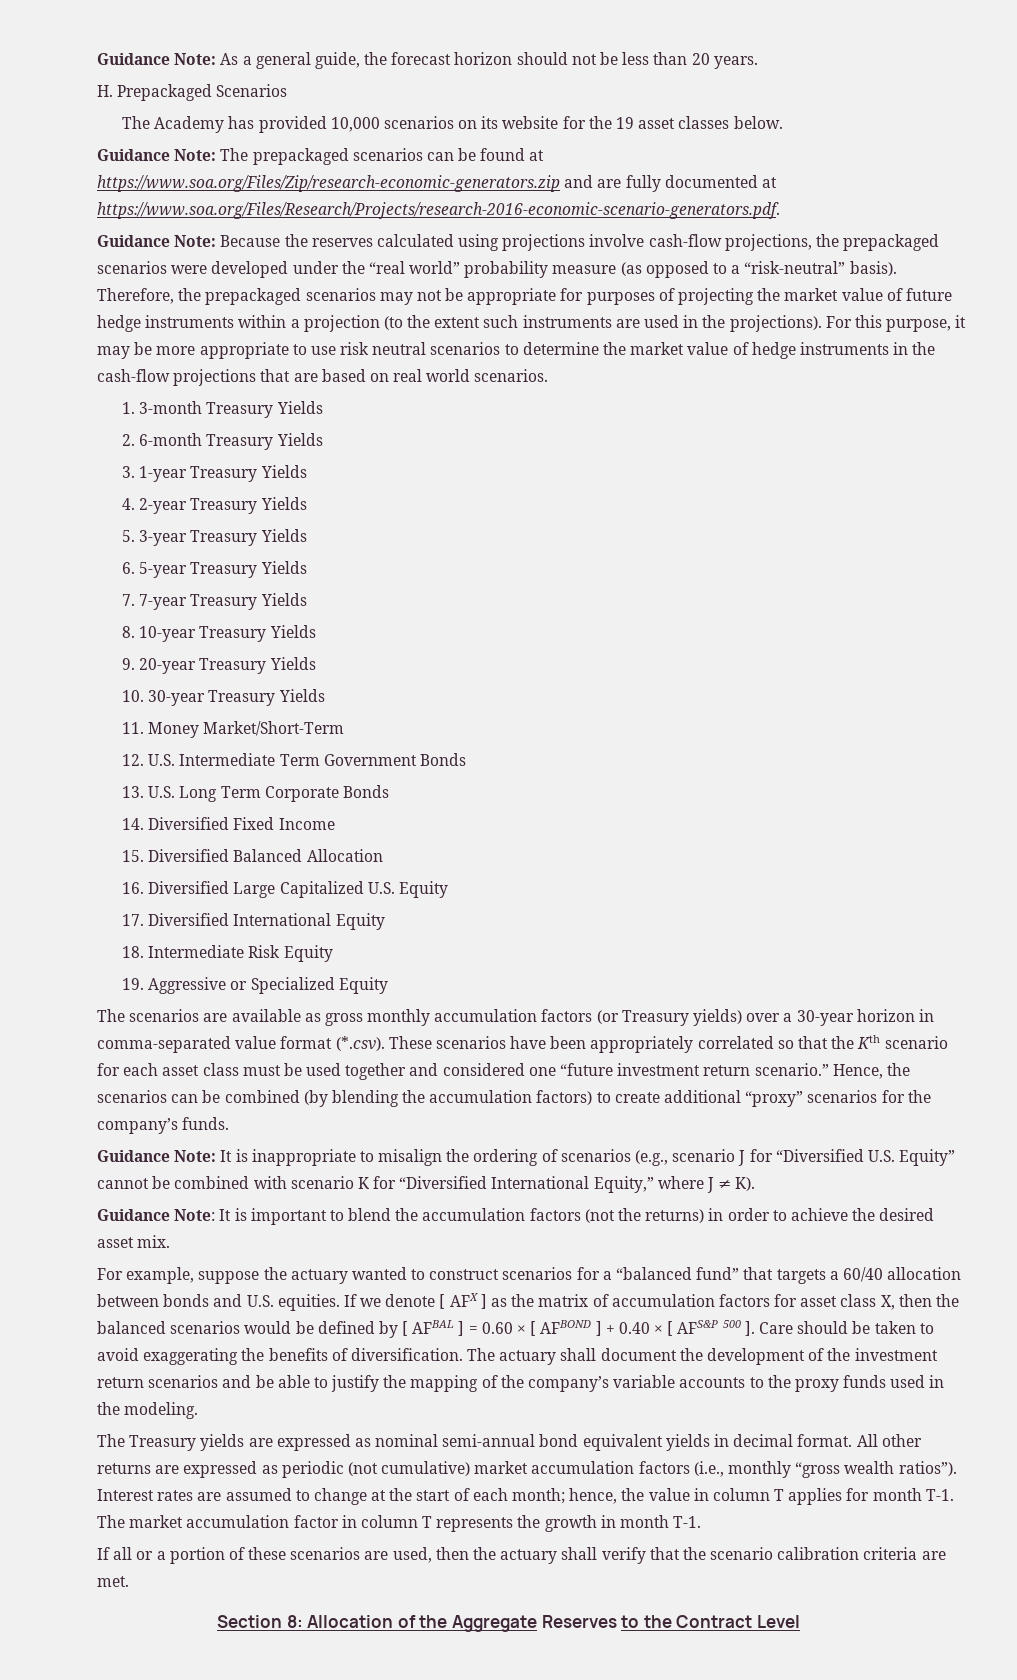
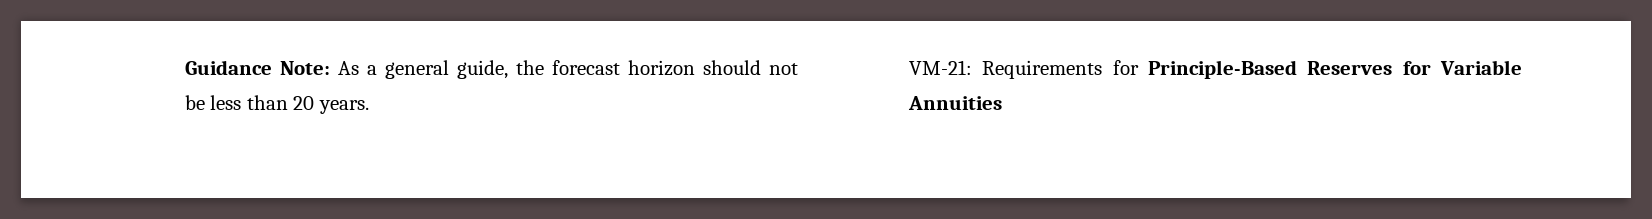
- H. Prepackaged Scenarios
- The Academy has provided 10,000 scenarios on its website for the 19 asset classes below.
- Guidance Note: The prepackaged scenarios can be found at https://www.soa.org/Files/Zip/research-economic-generators.zip and are fully documented at https://www.soa.org/Files/Research/Projects/research-2016-economic-scenario-generators.pdf.
- Guidance Note: Because the reserves calculated using projections involve cash-flow projections, the prepackaged scenarios were developed under the “real world” probability measure (as opposed to a “risk-neutral” basis). Therefore, the prepackaged scenarios may not be appropriate for purposes of projecting the market value of future hedge instruments within a projection (to the extent such instruments are used in the projections). For this purpose, it may be more appropriate to use risk neutral scenarios to determine the market value of hedge instruments in the cash-flow projections that are based on real world scenarios.
- 1. 3-month Treasury Yields
- 2. 6-month Treasury Yields
- 3. 1-year Treasury Yields
- 4. 2-year Treasury Yields
- 5. 3-year Treasury Yields
- 6. 5-year Treasury Yields
- 7. 7-year Treasury Yields
- 8. 10-year Treasury Yields
- 9. 20-year Treasury Yields
- 10. 30-year Treasury Yields
- 11. Money Market/Short-Term
- 12. U.S. Intermediate Term Government Bonds
- 13. U.S. Long Term Corporate Bonds
- 14. Diversified Fixed Income
- 15. Diversified Balanced Allocation
- 16. Diversified Large Capitalized U.S. Equity
- 17. Diversified International Equity
- 18. Intermediate Risk Equity
- 19. Aggressive or Specialized Equity
- The scenarios are available as gross monthly accumulation factors (or Treasury yields) over a 30-year horizon in comma-separated value format (*.csv). These scenarios have been appropriately correlated so that the Kth scenario for each asset class must be used together and considered one “future investment return scenario.” Hence, the scenarios can be combined (by blending the accumulation factors) to create additional “proxy” scenarios for the company’s funds.
- Guidance Note: It is inappropriate to misalign the ordering of scenarios (e.g., scenario J for “Diversified U.S. Equity” cannot be combined with scenario K for “Diversified International Equity,” where J ≠ K).
- Guidance Note: It is important to blend the accumulation factors (not the returns) in order to achieve the desired asset mix.
- For example, suppose the actuary wanted to construct scenarios for a “balanced fund” that targets a 60/40 allocation between bonds and U.S. equities. If we denote [ AFX ] as the matrix of accumulation factors for asset class X, then the balanced scenarios would be defined by [ AFBAL ] = 0.60 × [ AFBOND ] + 0.40 × [ AFS&P 500 ]. Care should be taken to avoid exaggerating the benefits of diversification. The actuary shall document the development of the investment return scenarios and be able to justify the mapping of the company’s variable accounts to the proxy funds used in the modeling.
- The Treasury yields are expressed as nominal semi-annual bond equivalent yields in decimal format. All other returns are expressed as periodic (not cumulative) market accumulation factors (i.e., monthly “gross wealth ratios”). Interest rates are assumed to change at the start of each month; hence, the value in column T applies for month T-1. The market accumulation factor in column T represents the growth in month T-1.
- If all or a portion of these scenarios are used, then the actuary shall verify that the scenario calibration criteria are met.
- Section 8: Allocation of the Aggregate Reserves to the Contract Level
+ VM-21: Requirements for Principle-Based Reserves for Variable Annuities

